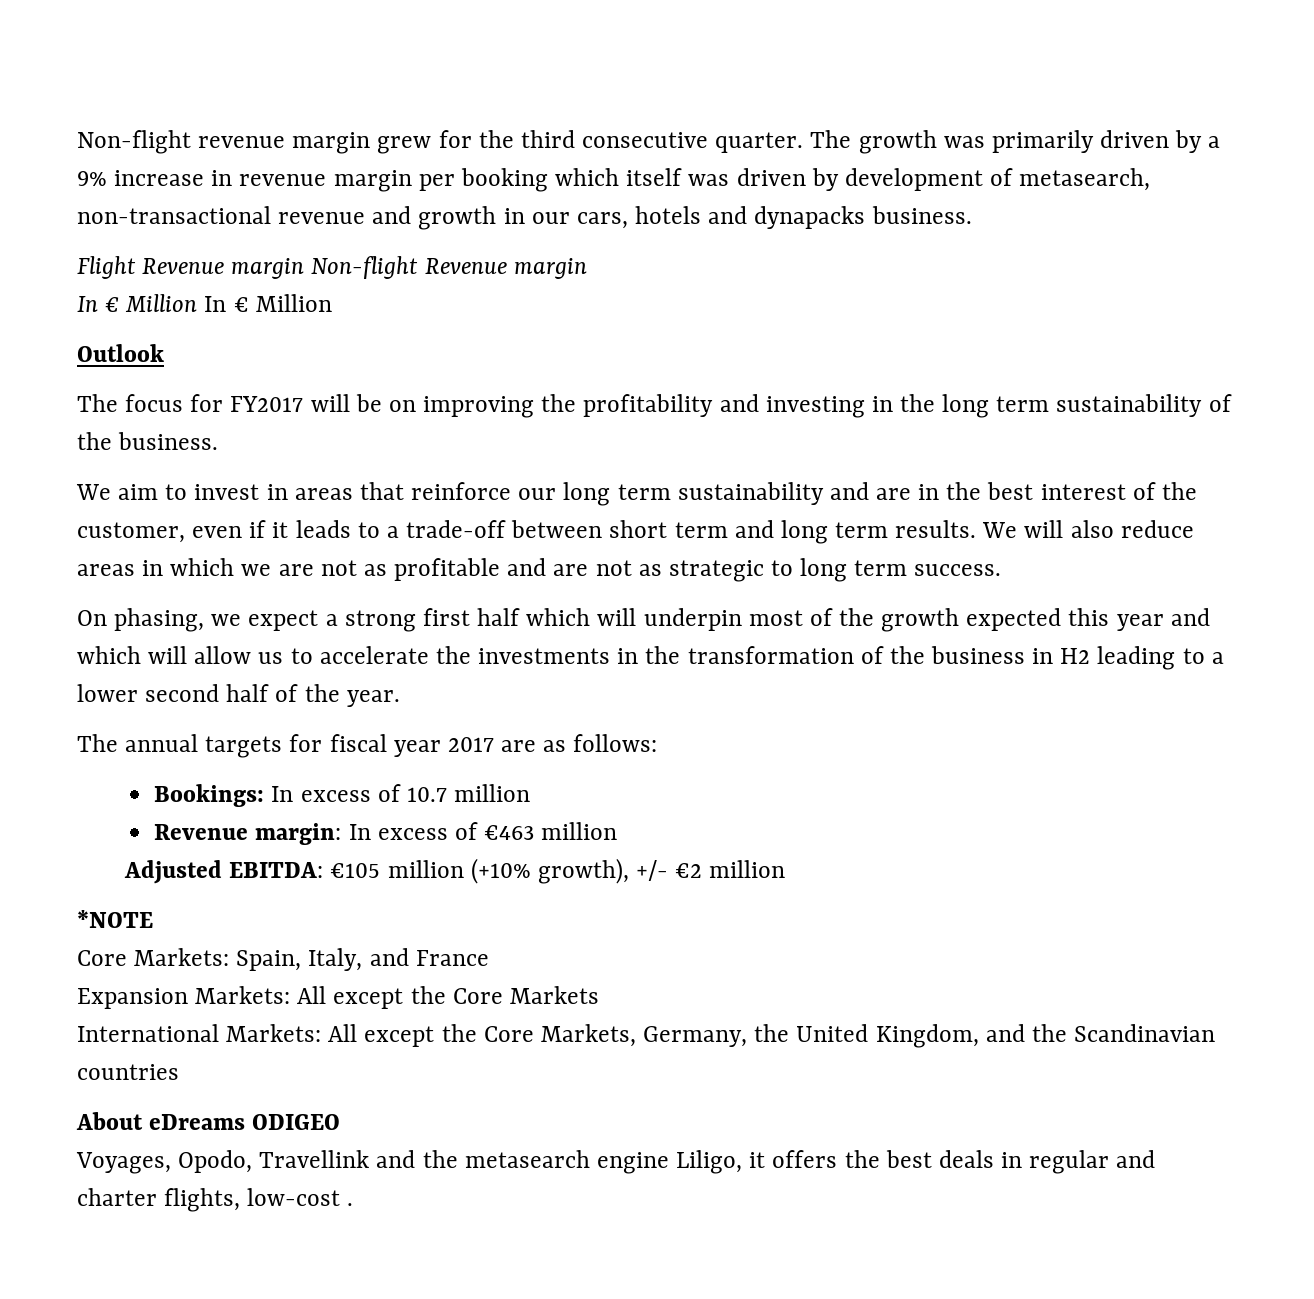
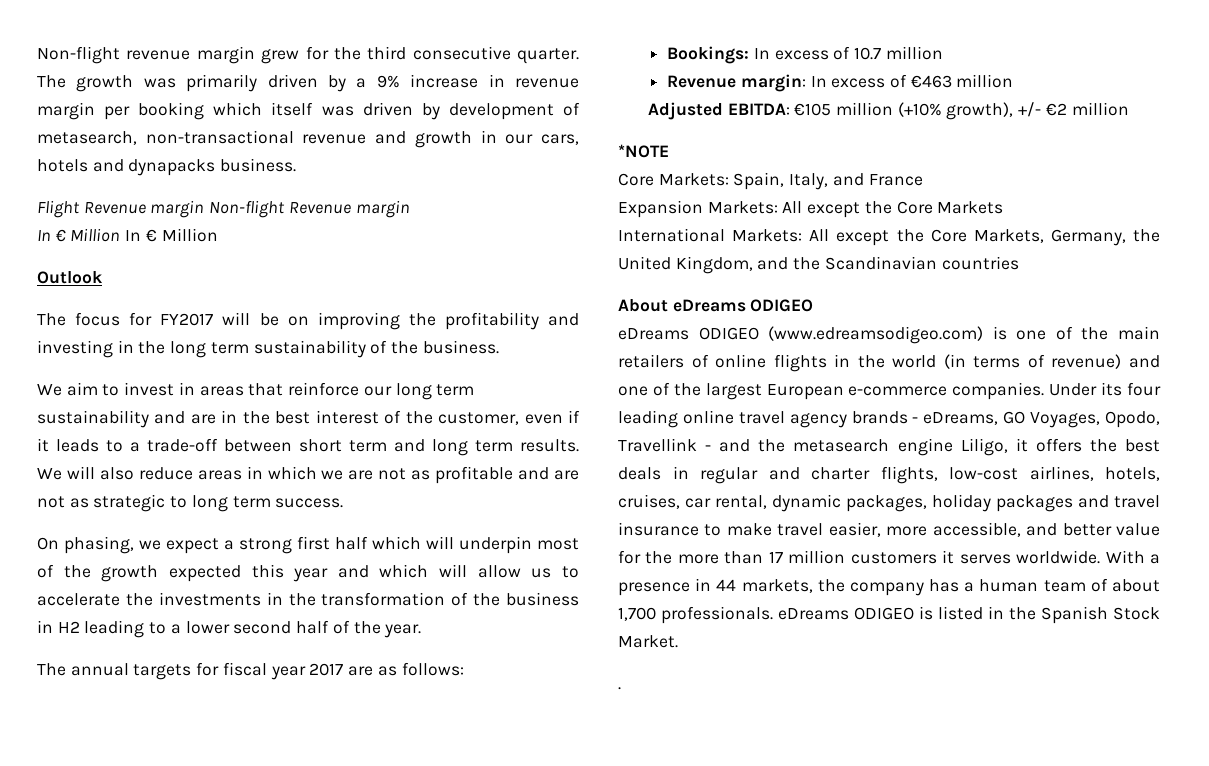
- Voyages, Opodo, Travellink and the metasearch engine Liligo, it offers the best deals in regular and charter flights, low-cost .
+ eDreams ODIGEO (www.edreamsodigeo.com) is one of the main retailers of online flights in the world (in terms of revenue) and one of the largest European e-commerce companies. Under its four leading online travel agency brands - eDreams, GO Voyages, Opodo, Travellink - and the metasearch engine Liligo, it offers the best deals in regular and charter flights, low-cost airlines, hotels, cruises, car rental, dynamic packages, holiday packages and travel insurance to make travel easier, more accessible, and better value for the more than 17 million customers it serves worldwide. With a presence in 44 markets, the company has a human team of about 1,700 professionals. eDreams ODIGEO is listed in the Spanish Stock Market.
+ .

